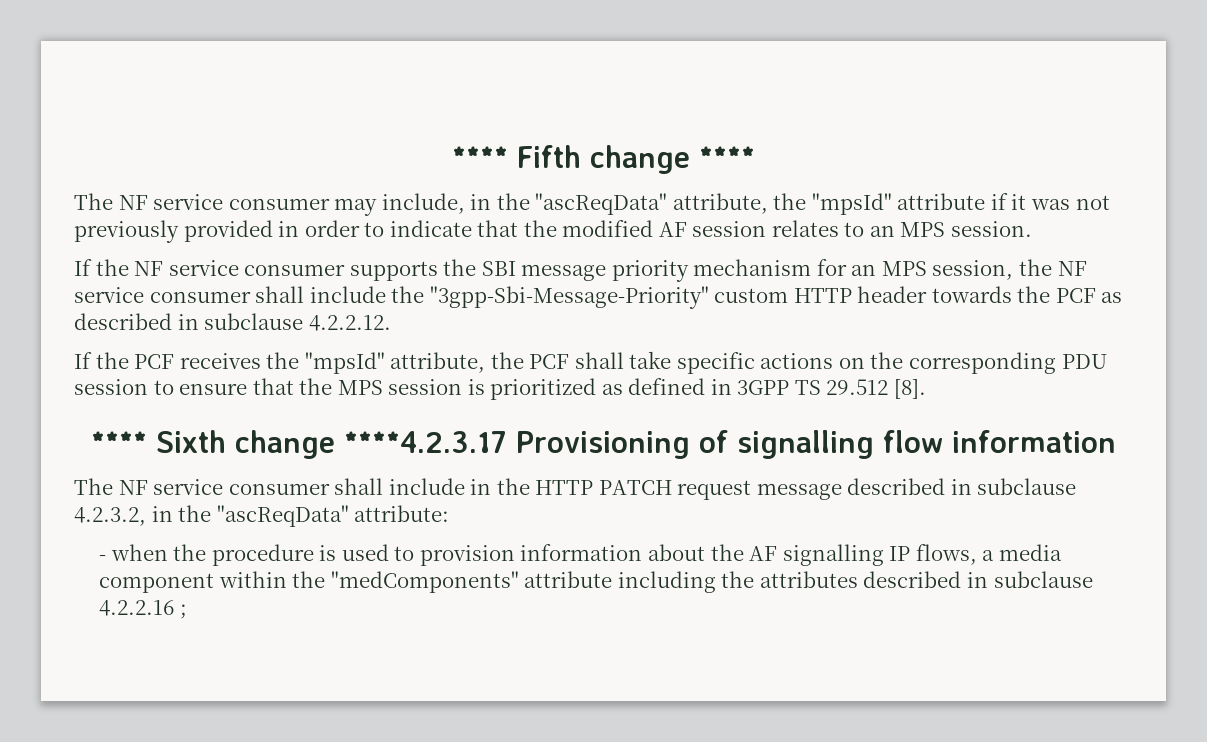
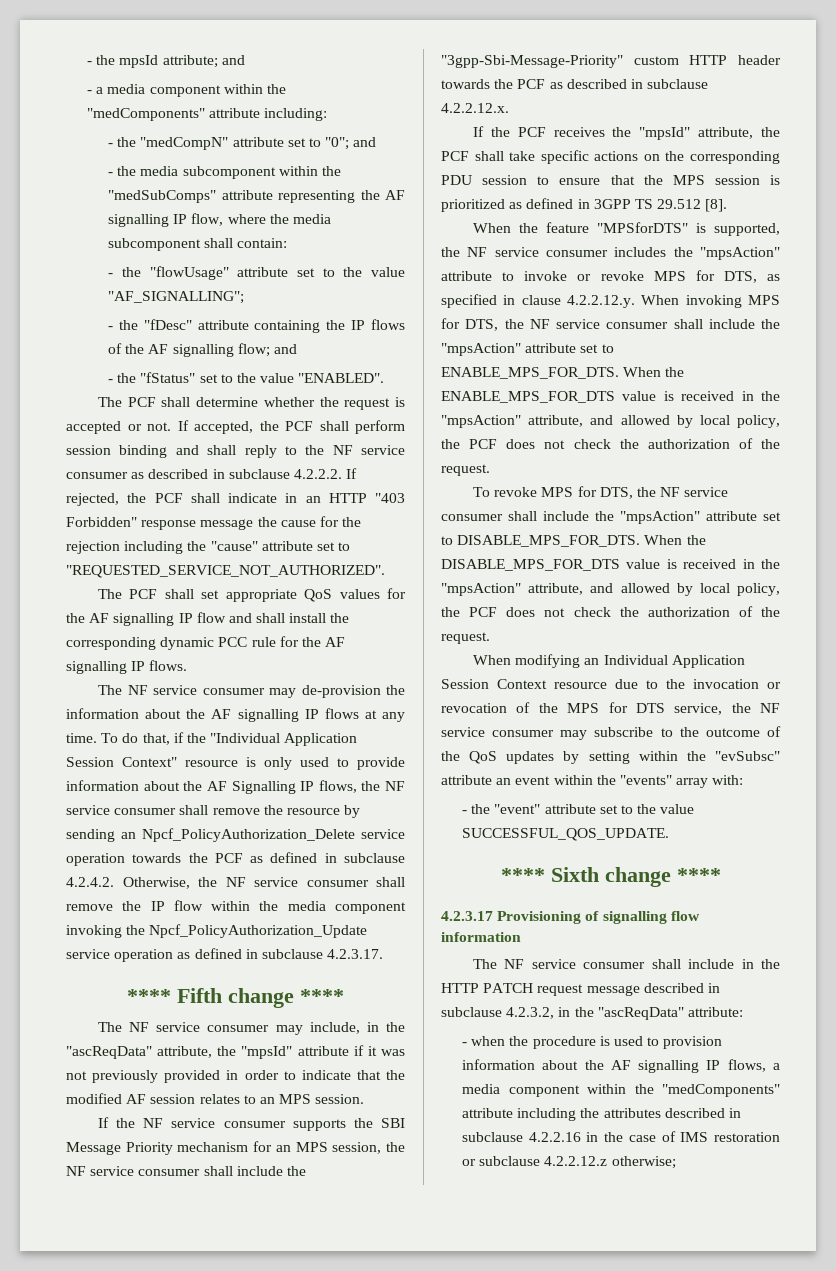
+ - the mpsId attribute; and
+ - a media component within the "medComponents" attribute including:
+ - the "medCompN" attribute set to "0"; and
+ - the media subcomponent within the "medSubComps" attribute representing the AF signalling IP flow, where the media subcomponent shall contain:
+ - the "flowUsage" attribute set to the value "AF_SIGNALLING";
+ - the "fDesc" attribute containing the IP flows of the AF signalling flow; and
+ - the "fStatus" set to the value "ENABLED".
+ The PCF shall determine whether the request is accepted or not. If accepted, the PCF shall perform session binding and shall reply to the NF service consumer as described in subclause 4.2.2.2. If rejected, the PCF shall indicate in an HTTP "403 Forbidden" response message the cause for the rejection including the "cause" attribute set to "REQUESTED_SERVICE_NOT_AUTHORIZED".
+ The PCF shall set appropriate QoS values for the AF signalling IP flow and shall install the corresponding dynamic PCC rule for the AF signalling IP flows.
+ The NF service consumer may de-provision the information about the AF signalling IP flows at any time. To do that, if the "Individual Application Session Context" resource is only used to provide information about the AF Signalling IP flows, the NF service consumer shall remove the resource by sending an Npcf_PolicyAuthorization_Delete service operation towards the PCF as defined in subclause 4.2.4.2. Otherwise, the NF service consumer shall remove the IP flow within the media component invoking the Npcf_PolicyAuthorization_Update service operation as defined in subclause 4.2.3.17.
- If the NF service consumer supports the SBI message priority mechanism for an MPS session, the NF service consumer shall include the "3gpp-Sbi-Message-Priority" custom HTTP header towards the PCF as described in subclause 4.2.2.12.
+ If the NF service consumer supports the SBI Message Priority mechanism for an MPS session, the NF service consumer shall include the "3gpp-Sbi-Message-Priority" custom HTTP header towards the PCF as described in subclause 4.2.2.12.x.
+ When the feature "MPSforDTS" is supported, the NF service consumer includes the "mpsAction" attribute to invoke or revoke MPS for DTS, as specified in clause 4.2.2.12.y. When invoking MPS for DTS, the NF service consumer shall include the "mpsAction" attribute set to ENABLE_MPS_FOR_DTS. When the ENABLE_MPS_FOR_DTS value is received in the "mpsAction" attribute, and allowed by local policy, the PCF does not check the authorization of the request.
+ To revoke MPS for DTS, the NF service consumer shall include the "mpsAction" attribute set to DISABLE_MPS_FOR_DTS. When the DISABLE_MPS_FOR_DTS value is received in the "mpsAction" attribute, and allowed by local policy, the PCF does not check the authorization of the request.
+ When modifying an Individual Application Session Context resource due to the invocation or revocation of the MPS for DTS service, the NF service consumer may subscribe to the outcome of the QoS updates by setting within the "evSubsc" attribute an event within the "events" array with:
+ - the "event" attribute set to the value SUCCESSFUL_QOS_UPDATE.
- **** Sixth change ****4.2.3.17 Provisioning of signalling flow information
+ **** Sixth change ****
+ 4.2.3.17 Provisioning of signalling flow information
- - when the procedure is used to provision information about the AF signalling IP flows, a media component within the "medComponents" attribute including the attributes described in subclause 4.2.2.16 ;
+ - when the procedure is used to provision information about the AF signalling IP flows, a media component within the "medComponents" attribute including the attributes described in subclause 4.2.2.16 in the case of IMS restoration or subclause 4.2.2.12.z otherwise;

